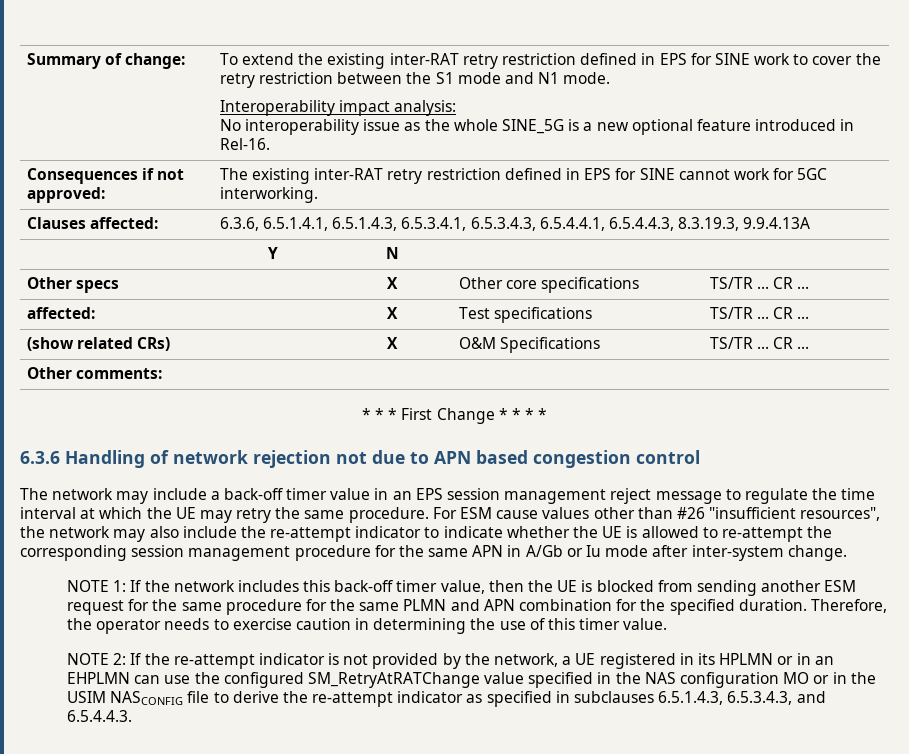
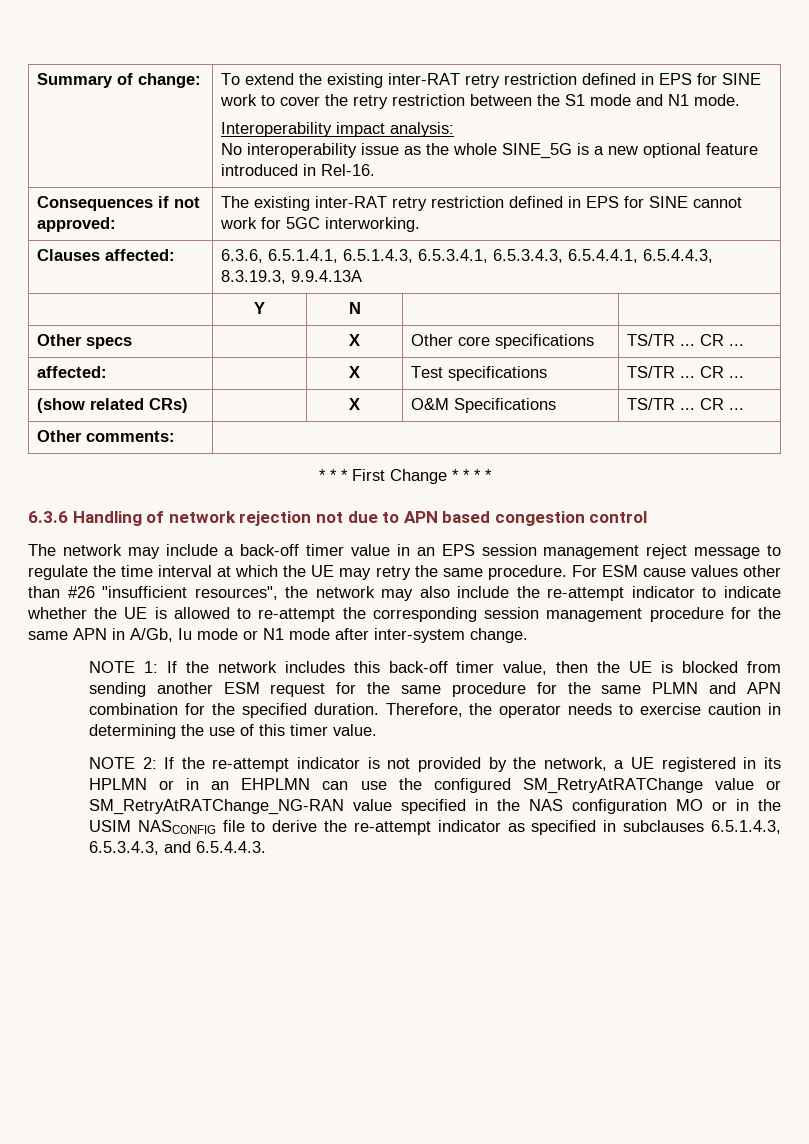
- For ESM cause values other than #26 "insufficient resources", the network may also include the re-attempt indicator to indicate whether the UE is allowed to re-attempt the corresponding session management procedure for the same APN in A/Gb or Iu mode after inter-system change.
+ For ESM cause values other than #26 "insufficient resources", the network may also include the re-attempt indicator to indicate whether the UE is allowed to re-attempt the corresponding session management procedure for the same APN in A/Gb, Iu mode or N1 mode after inter-system change.
- NOTE 2: If the re-attempt indicator is not provided by the network, a UE registered in its HPLMN or in an EHPLMN can use the configured SM_RetryAtRATChange value specified in the NAS configuration MO or in the USIM NASCONFIG file to derive the re-attempt indicator as specified in subclauses 6.5.1.4.3, 6.5.3.4.3, and 6.5.4.4.3.
+ NOTE 2: If the re-attempt indicator is not provided by the network, a UE registered in its HPLMN or in an EHPLMN can use the configured SM_RetryAtRATChange value or SM_RetryAtRATChange_NG-RAN value specified in the NAS configuration MO or in the USIM NASCONFIG file to derive the re-attempt indicator as specified in subclauses 6.5.1.4.3, 6.5.3.4.3, and 6.5.4.4.3.

